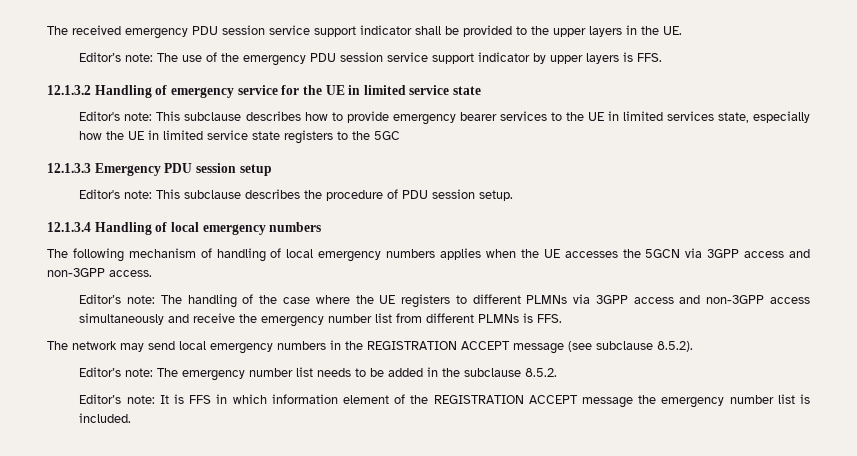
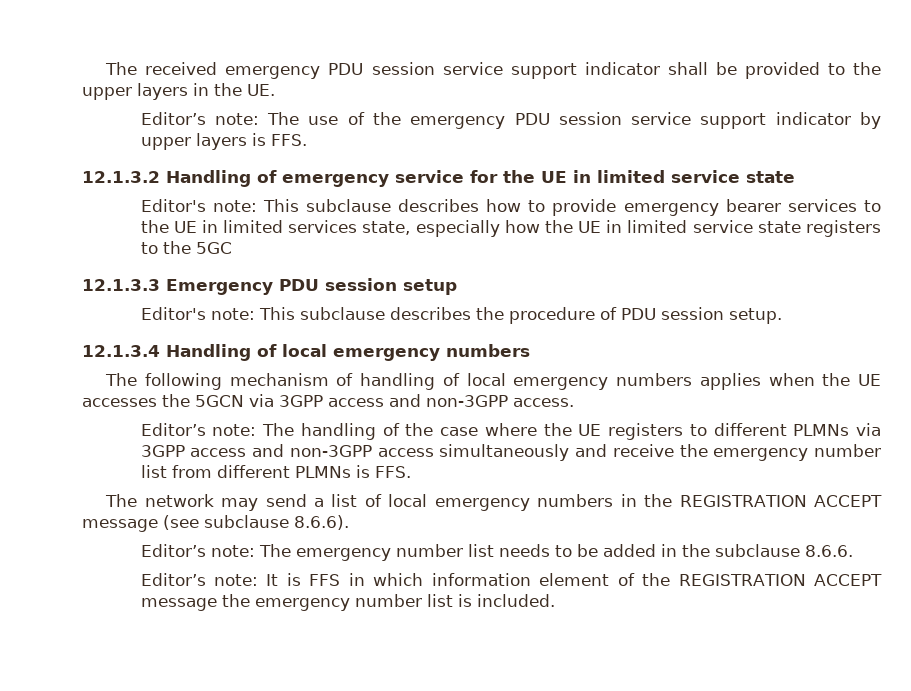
- The network may send local emergency numbers in the REGISTRATION ACCEPT message (see subclause 8.5.2).
+ The network may send a list of local emergency numbers in the REGISTRATION ACCEPT message (see subclause 8.6.6).
- Editor’s note: The emergency number list needs to be added in the subclause 8.5.2.
+ Editor’s note: The emergency number list needs to be added in the subclause 8.6.6.

